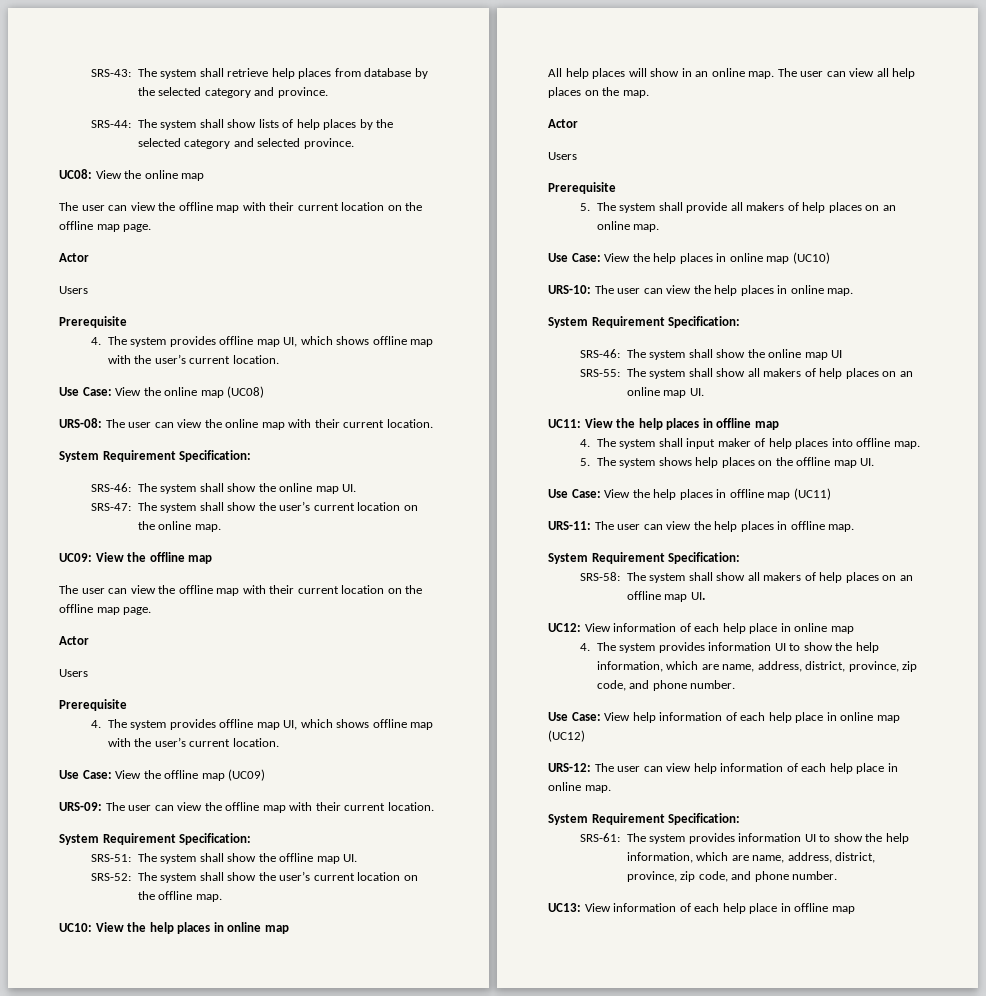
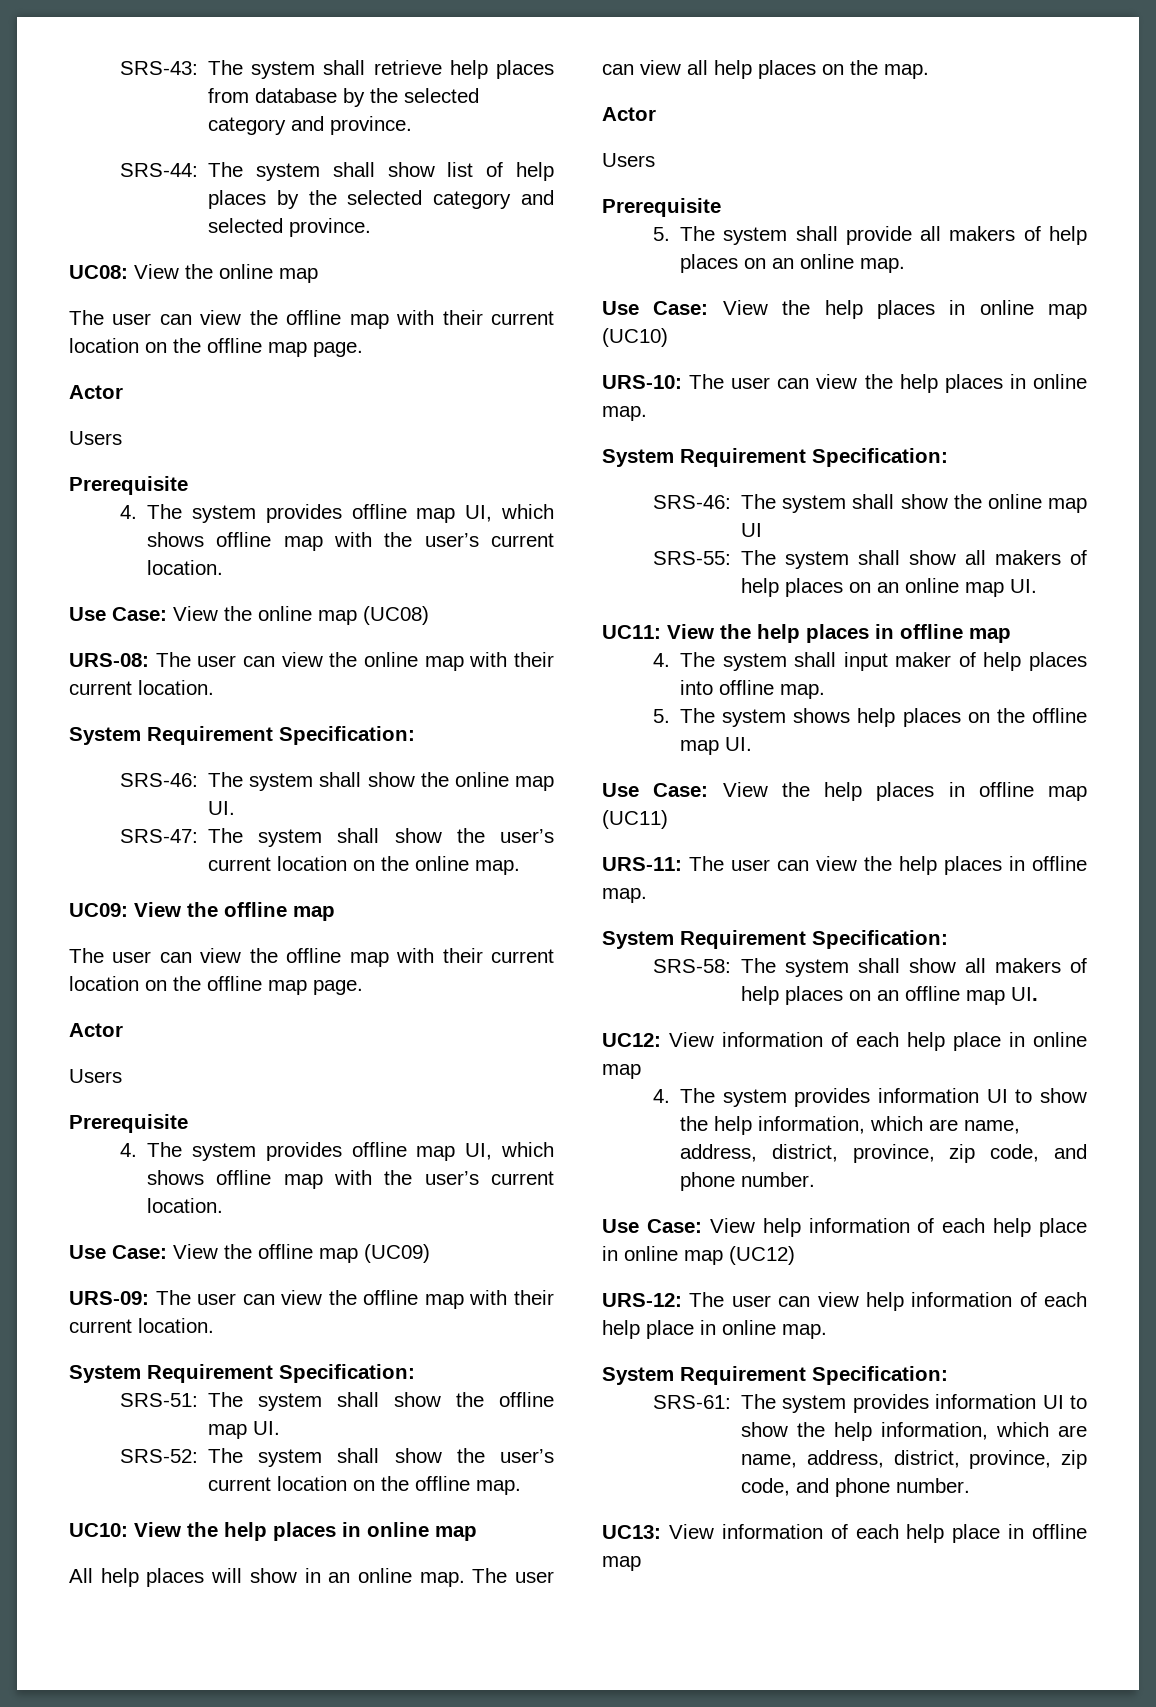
- SRS-44: The system shall show lists of help places by the selected category and selected province.
+ SRS-44: The system shall show list of help places by the selected category and selected province.

